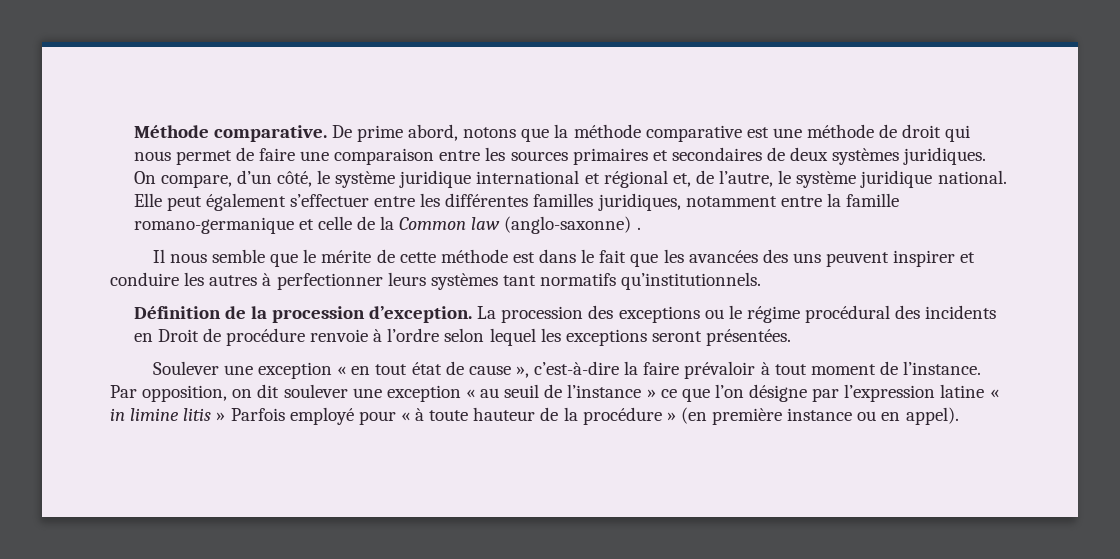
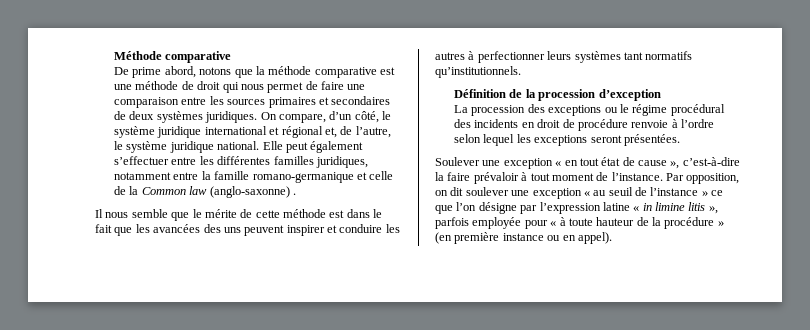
- Méthode comparative. De prime abord, notons que la méthode comparative est une méthode de droit qui nous permet de faire une comparaison entre les sources primaires et secondaires de deux systèmes juridiques.
+ Méthode comparative
+ De prime abord, notons que la méthode comparative est une méthode de droit qui nous permet de faire une comparaison entre les sources primaires et secondaires de deux systèmes juridiques.
- Définition de la procession d’exception. La procession des exceptions ou le régime procédural des incidents en Droit de procédure renvoie à l’ordre selon lequel les exceptions seront présentées.
+ Définition de la procession d’exception
+ La procession des exceptions ou le régime procédural des incidents en droit de procédure renvoie à l’ordre selon lequel les exceptions seront présentées.
- Par opposition, on dit soulever une exception « au seuil de l’instance » ce que l’on désigne par l’expression latine « in limine litis » Parfois employé pour « à toute hauteur de la procédure » (en première instance ou en appel).
+ Par opposition, on dit soulever une exception « au seuil de l’instance » ce que l’on désigne par l’expression latine « in limine litis », parfois employée pour « à toute hauteur de la procédure » (en première instance ou en appel).

